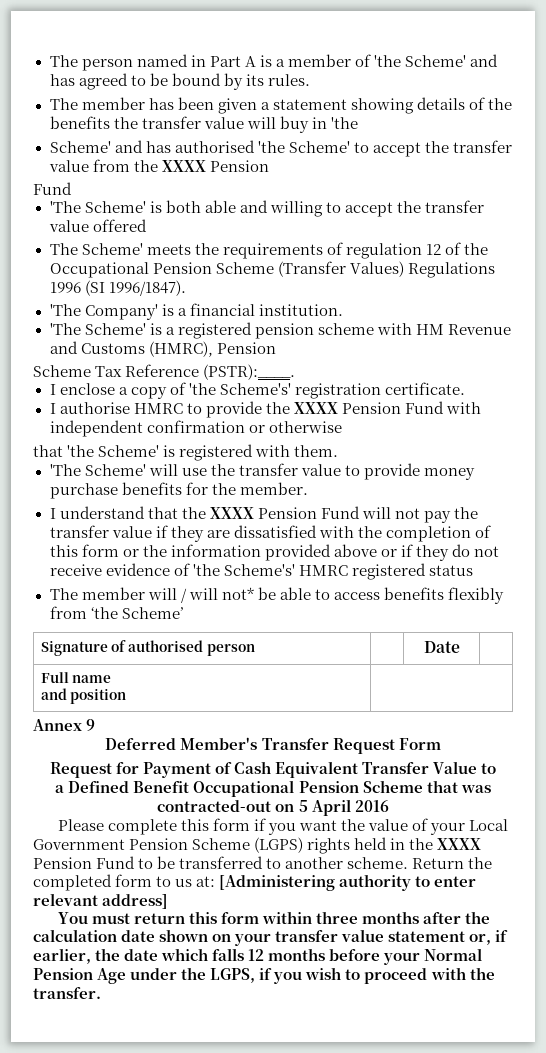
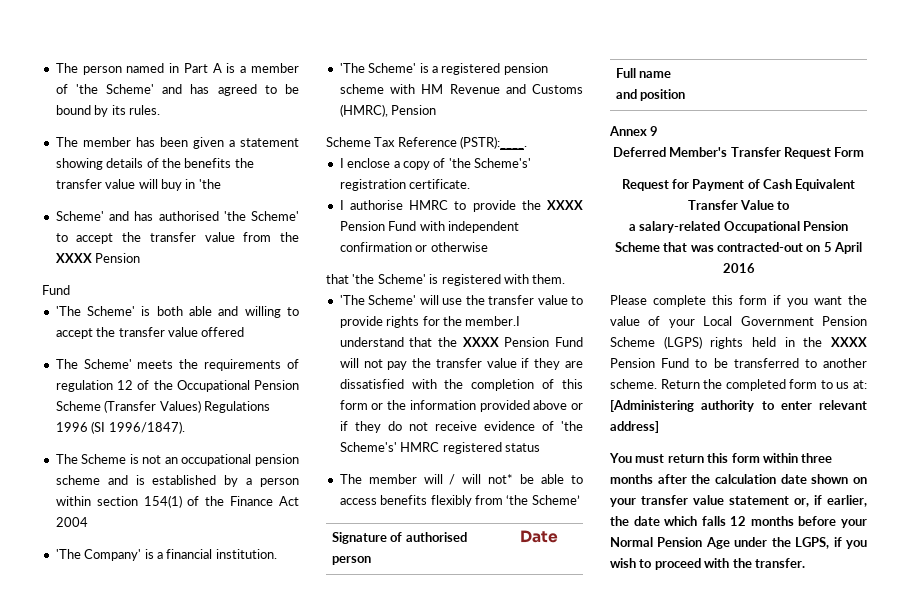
+ The Scheme is not an occupational pension scheme and is established by a person within section 154(1) of the Finance Act 2004
- 'The Scheme' will use the transfer value to provide money purchase benefits for the member.
- I understand that the XXXX Pension Fund will not pay the transfer value if they are dissatisfied with the completion of this form or the information provided above or if they do not receive evidence of 'the Scheme's' HMRC registered status
+ 'The Scheme' will use the transfer value to provide rights for the member.I understand that the XXXX Pension Fund will not pay the transfer value if they are dissatisfied with the completion of this form or the information provided above or if they do not receive evidence of 'the Scheme's' HMRC registered status
- a Defined Benefit Occupational Pension Scheme that was contracted-out on 5 April 2016
+ a salary-related Occupational Pension Scheme that was contracted-out on 5 April 2016

